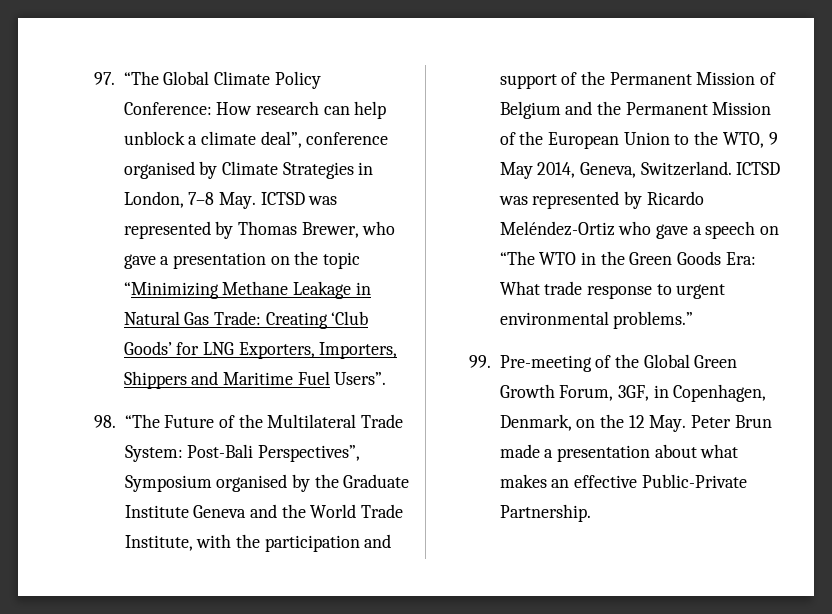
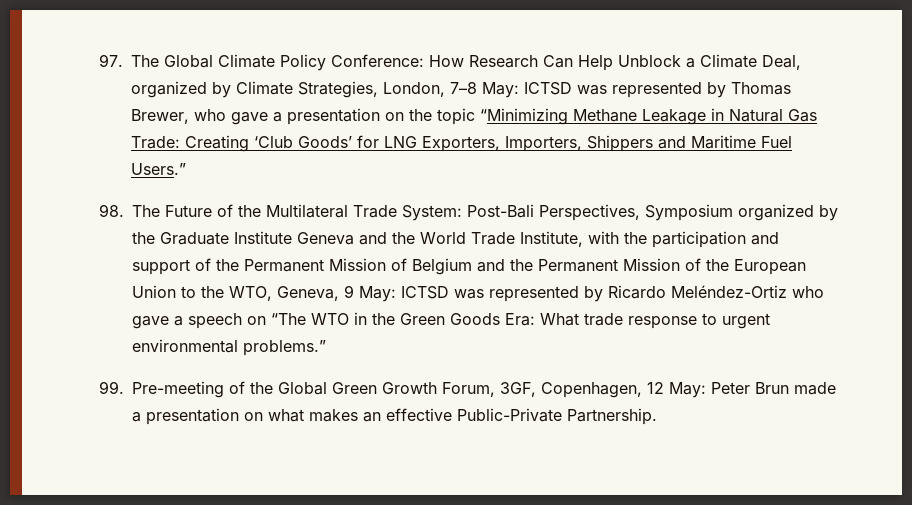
- 97. “The Global Climate Policy Conference: How research can help unblock a climate deal”, conference organised by Climate Strategies in London, 7–8 May. ICTSD was represented by Thomas Brewer, who gave a presentation on the topic “Minimizing Methane Leakage in Natural Gas Trade: Creating ‘Club Goods’ for LNG Exporters, Importers, Shippers and Maritime Fuel Users”.
+ 97. The Global Climate Policy Conference: How Research Can Help Unblock a Climate Deal, organized by Climate Strategies, London, 7–8 May: ICTSD was represented by Thomas Brewer, who gave a presentation on the topic “Minimizing Methane Leakage in Natural Gas Trade: Creating ‘Club Goods’ for LNG Exporters, Importers, Shippers and Maritime Fuel Users.”
- 98. “The Future of the Multilateral Trade System:
+ 98. The Future of the Multilateral Trade System:
- Post-Bali Perspectives”, Symposium organised by the Graduate Institute Geneva and the World Trade Institute, with the participation and support of the Permanent Mission of Belgium and the Permanent Mission of the European Union to the WTO, 9 May 2014, Geneva, Switzerland.
+ Post-Bali Perspectives, Symposium organized by the Graduate Institute Geneva and the World Trade Institute, with the participation and support of the Permanent Mission of Belgium and the Permanent Mission of the European Union to the WTO, Geneva, 9 May:
- 99. Pre-meeting of the Global Green Growth Forum, 3GF, in Copenhagen, Denmark, on the 12 May. Peter Brun made a presentation about what makes an effective Public-Private Partnership.
+ 99. Pre-meeting of the Global Green Growth Forum, 3GF, Copenhagen, 12 May: Peter Brun made a presentation on what makes an effective Public-Private Partnership.

